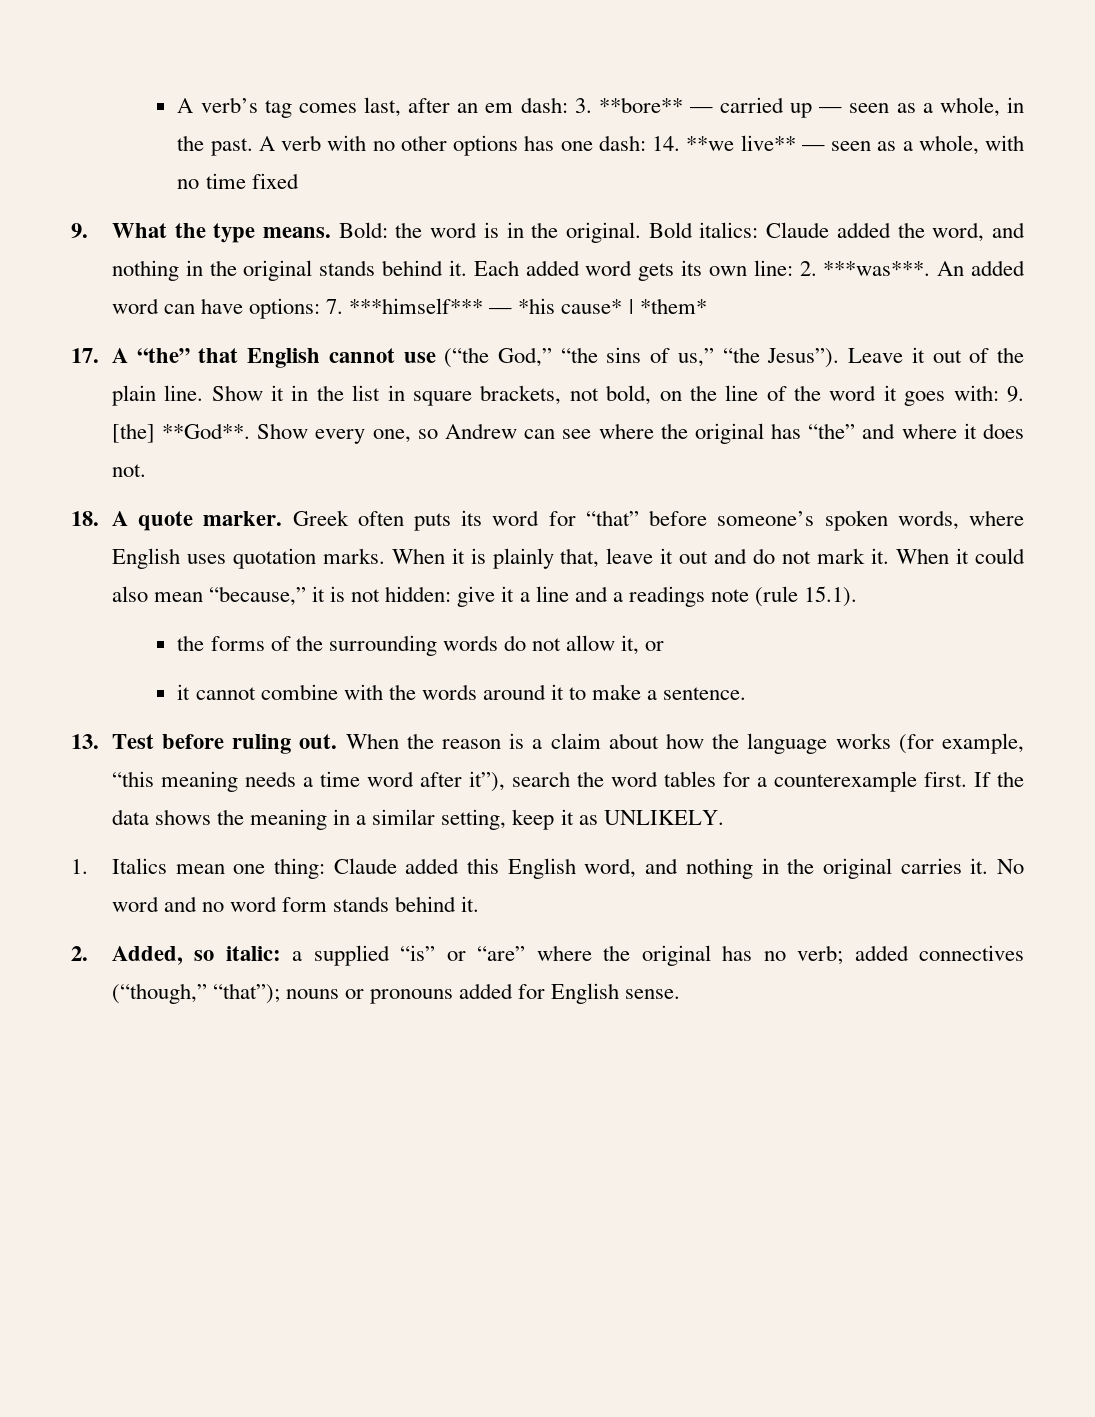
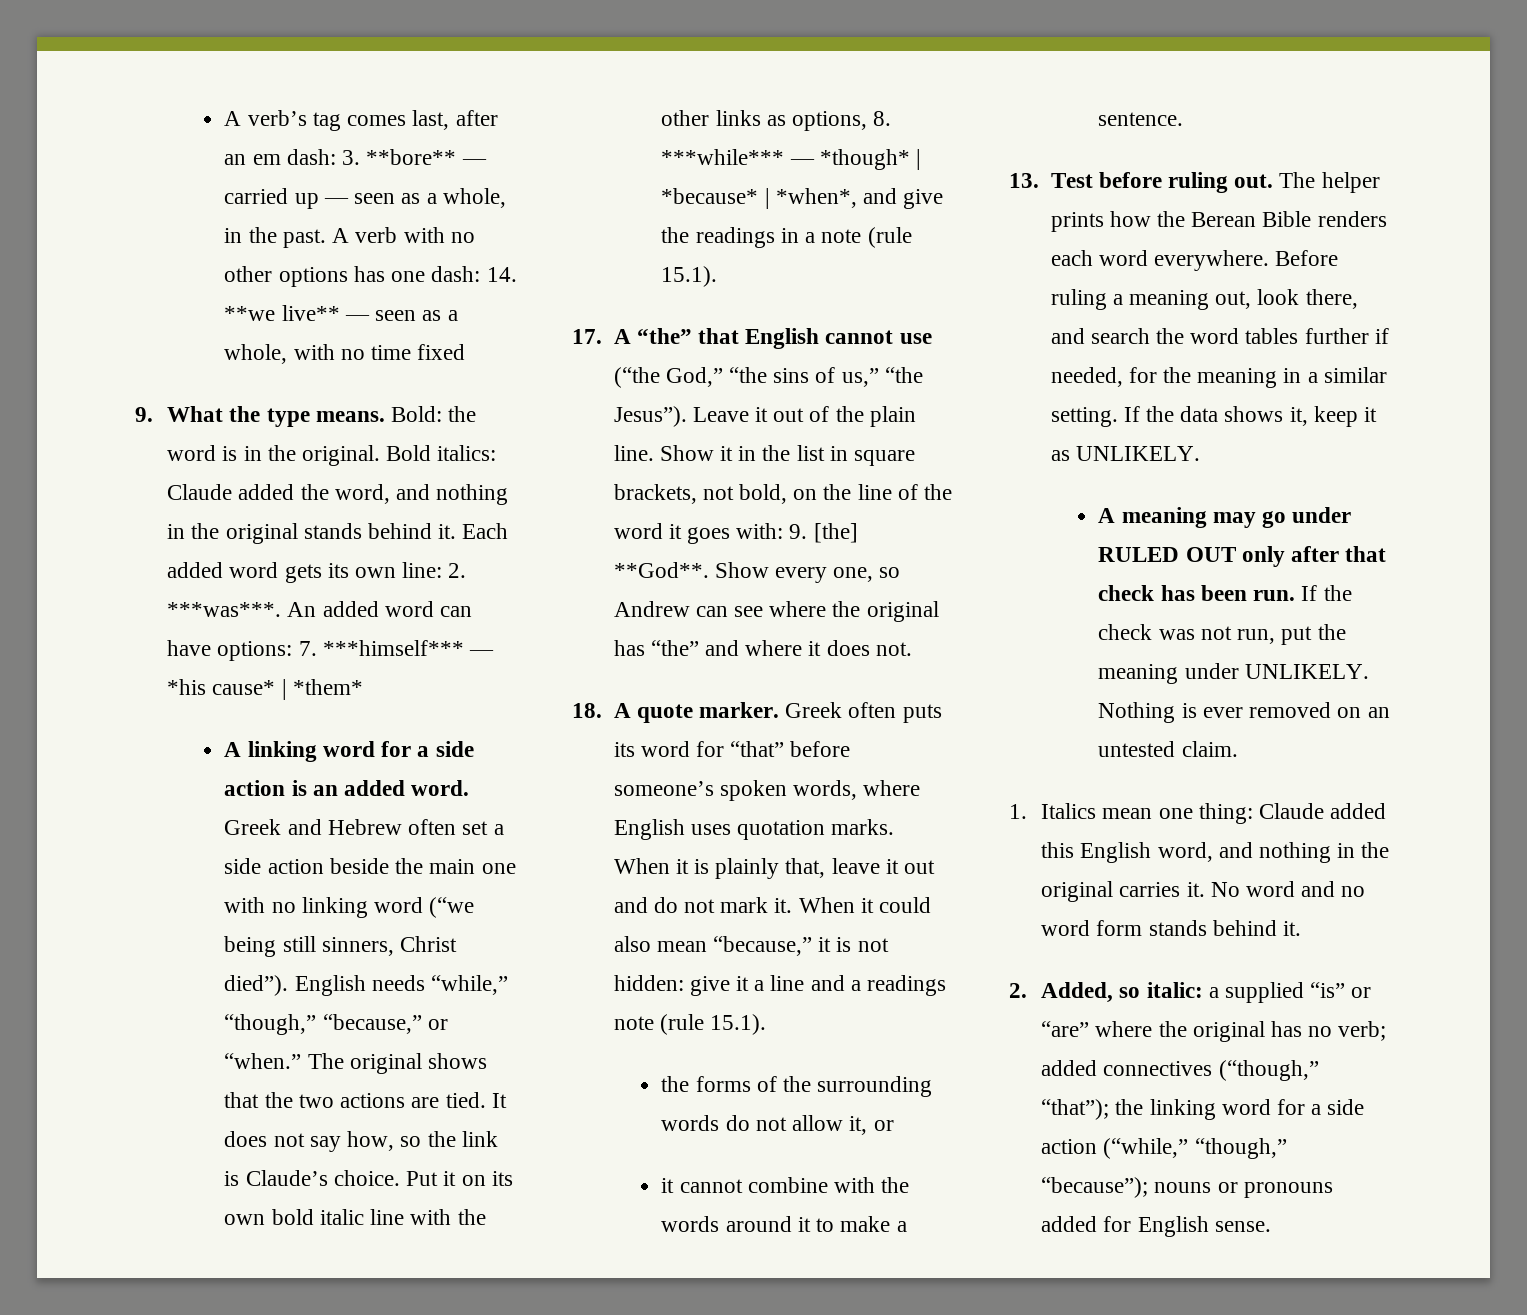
+ A linking word for a side action is an added word. Greek and Hebrew often set a side action beside the main one with no linking word (“we being still sinners, Christ died”). English needs “while,” “though,” “because,” or “when.” The original shows that the two actions are tied. It does not say how, so the link is Claude’s choice. Put it on its own bold italic line with the other links as options, 8. ***while*** — *though* | *because* | *when*, and give the readings in a note (rule 15.1).
- When the reason is a claim about how the language works (for example, “this meaning needs a time word after it”), search the word tables for a counterexample first. If the data shows the meaning in a similar setting, keep it as UNLIKELY.
+ The helper prints how the Berean Bible renders each word everywhere. Before ruling a meaning out, look there, and search the word tables further if needed, for the meaning in a similar setting. If the data shows it, keep it as UNLIKELY.
+ A meaning may go under RULED OUT only after that check has been run. If the check was not run, put the meaning under UNLIKELY. Nothing is ever removed on an untested claim.
- 2. Added, so italic: a supplied “is” or “are” where the original has no verb; added connectives (“though,” “that”); nouns or pronouns added for English sense.
+ 2. Added, so italic: a supplied “is” or “are” where the original has no verb; added connectives (“though,” “that”); the linking word for a side action (“while,” “though,” “because”); nouns or pronouns added for English sense.

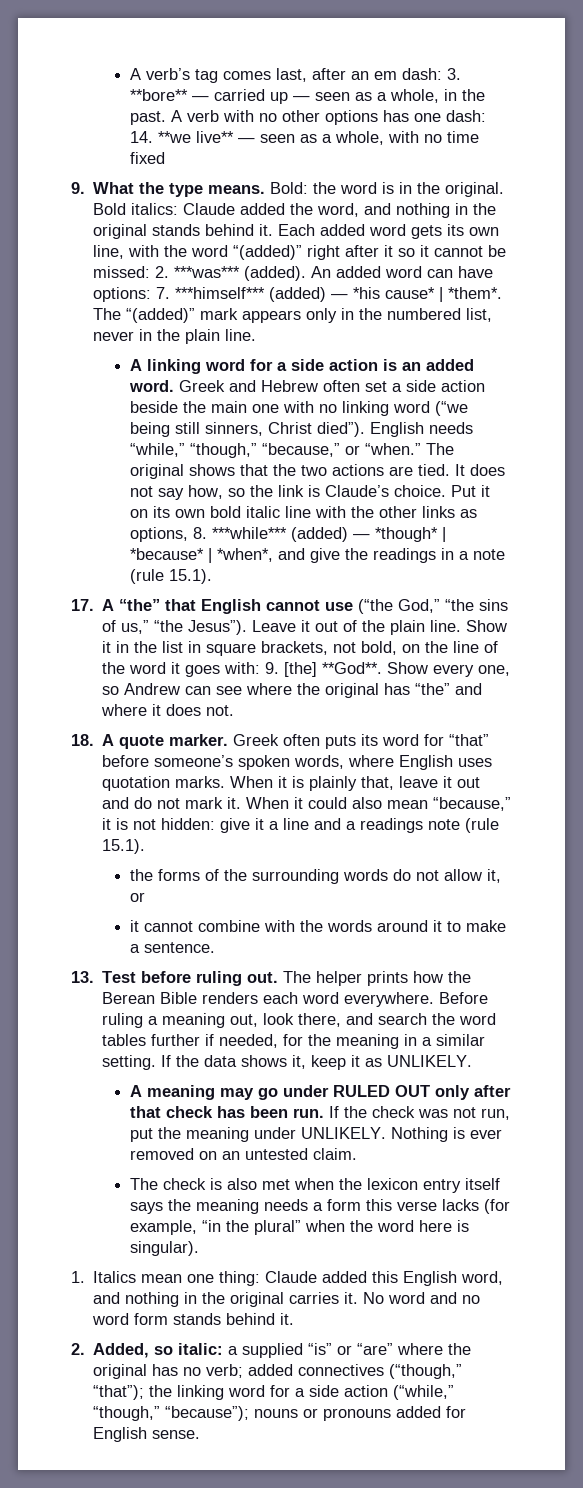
- Each added word gets its own line: 2. ***was***.
+ Each added word gets its own line, with the word “(added)” right after it so it cannot be missed: 2. ***was*** (added).
- An added word can have options: 7. ***himself*** — *his cause* | *them*
+ An added word can have options: 7. ***himself*** (added) — *his cause* | *them*. The “(added)” mark appears only in the numbered list, never in the plain line.
- Put it on its own bold italic line with the other links as options, 8. ***while*** — *though* | *because* | *when*, and give the readings in a note (rule 15.1).
+ Put it on its own bold italic line with the other links as options, 8. ***while*** (added) — *though* | *because* | *when*, and give the readings in a note (rule 15.1).
+ The check is also met when the lexicon entry itself says the meaning needs a form this verse lacks (for example, “in the plural” when the word here is singular).

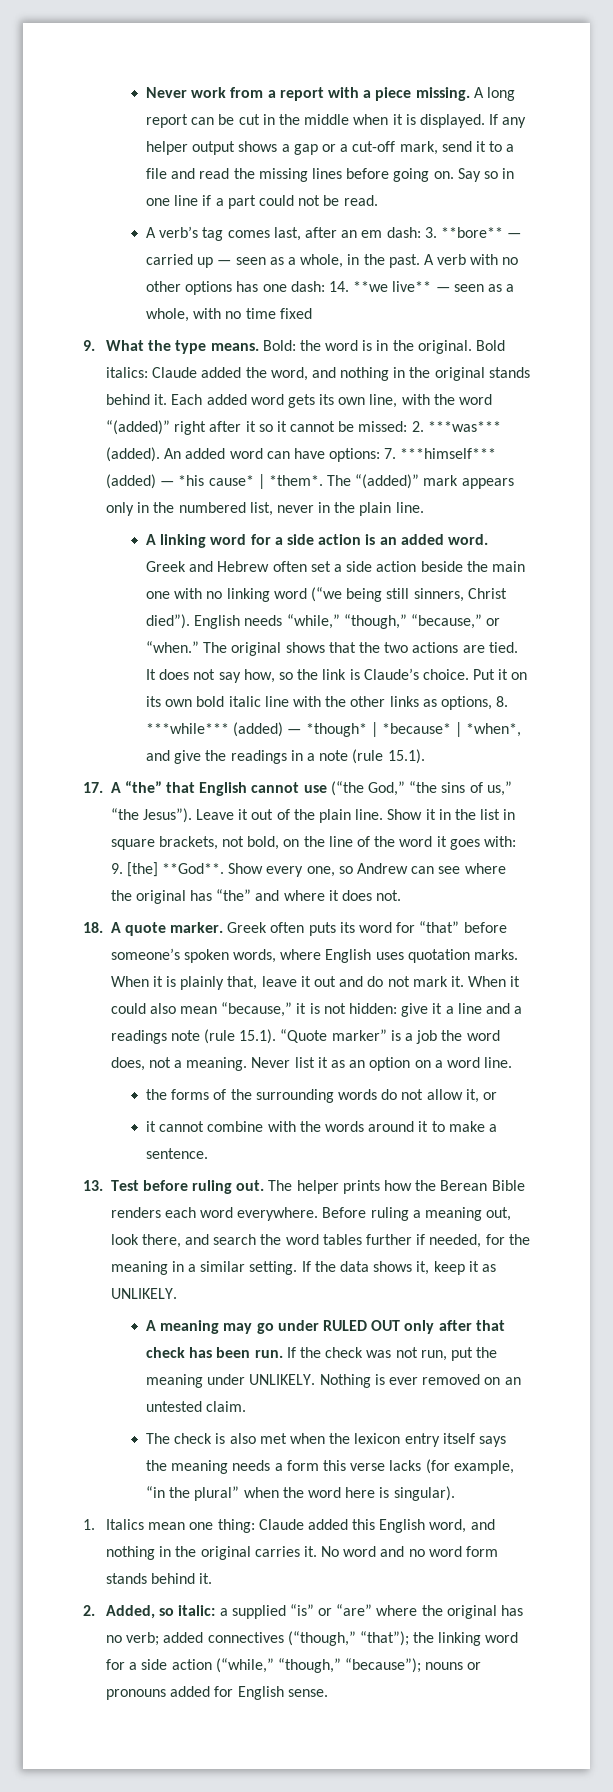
+ Never work from a report with a piece missing. A long report can be cut in the middle when it is displayed. If any helper output shows a gap or a cut-off mark, send it to a file and read the missing lines before going on. Say so in one line if a part could not be read.
- When it could also mean “because,” it is not hidden: give it a line and a readings note (rule 15.1).
+ When it could also mean “because,” it is not hidden: give it a line and a readings note (rule 15.1). “Quote marker” is a job the word does, not a meaning. Never list it as an option on a word line.

